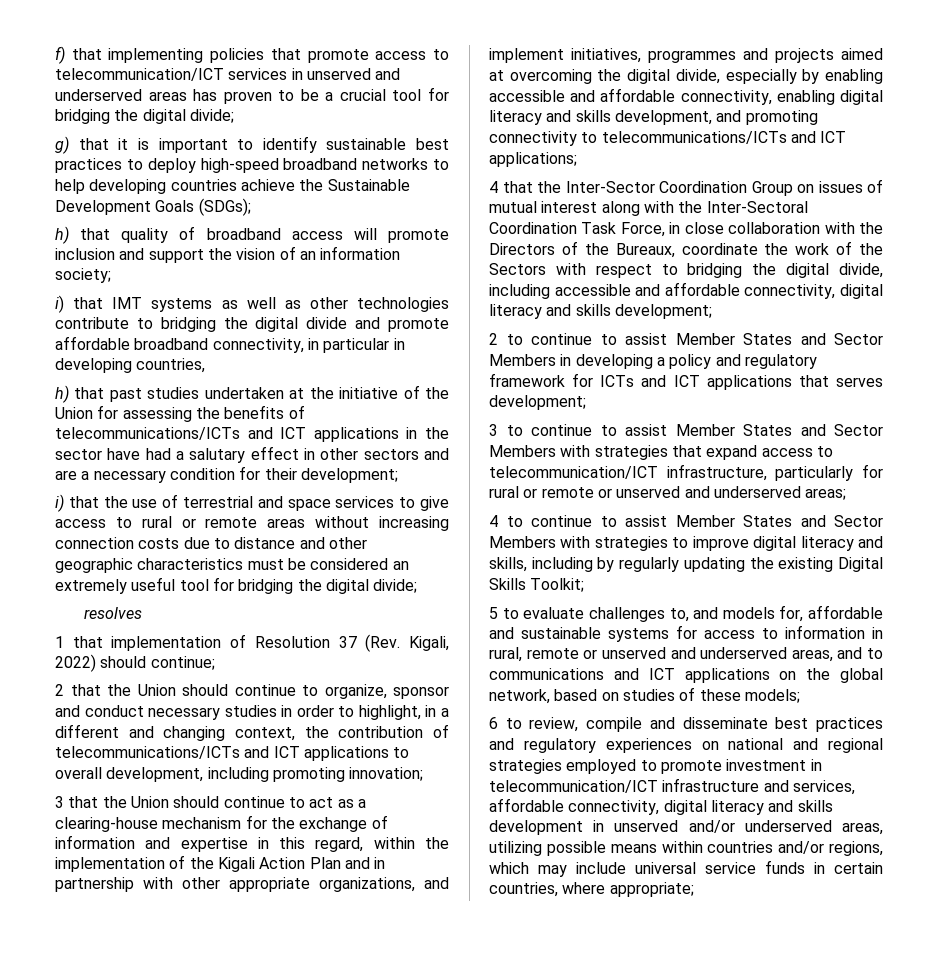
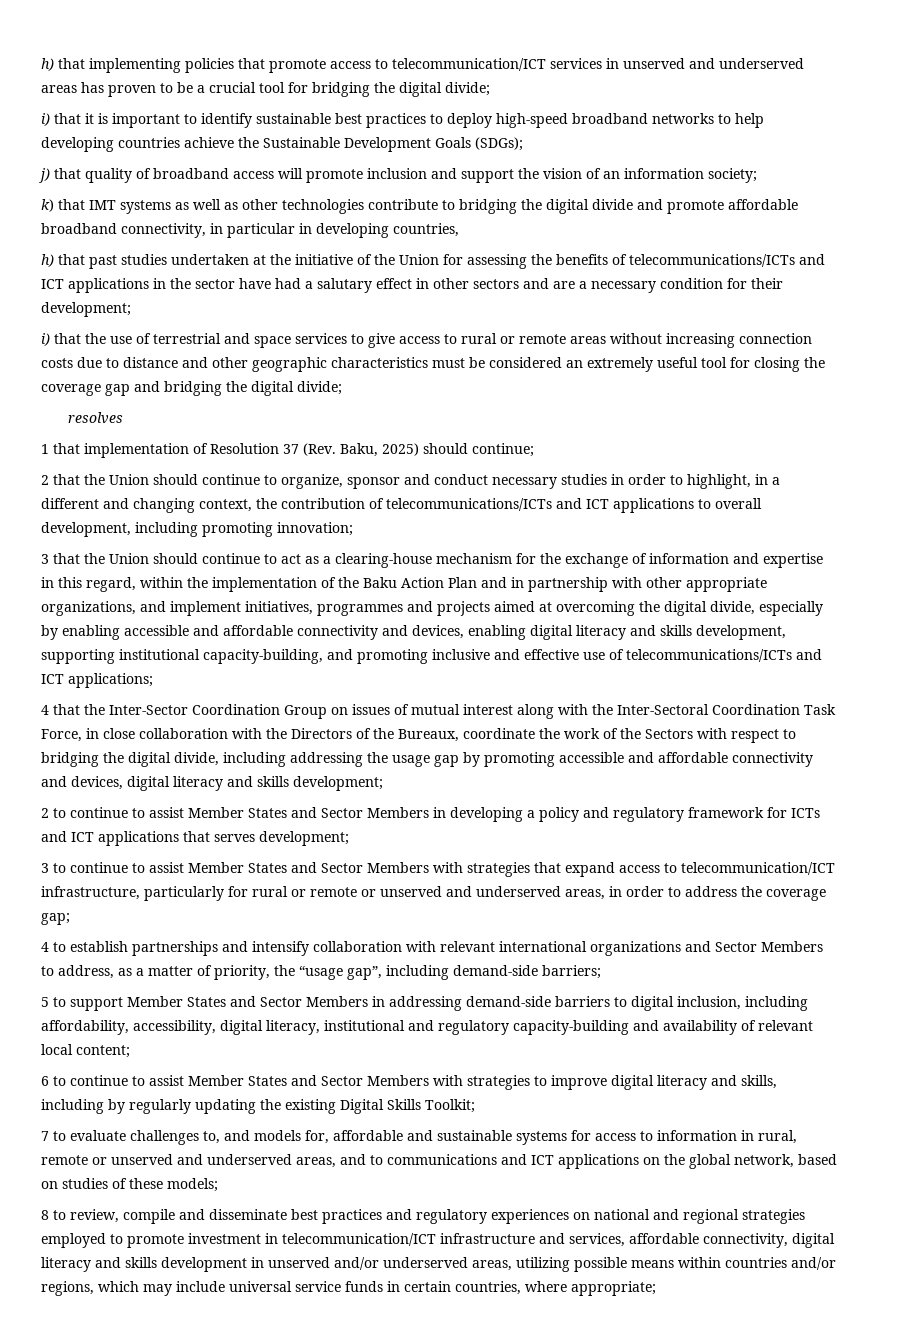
- f) that implementing policies that promote access to telecommunication/ICT services in unserved and underserved areas has proven to be a crucial tool for bridging the digital divide;
+ h) that implementing policies that promote access to telecommunication/ICT services in unserved and underserved areas has proven to be a crucial tool for bridging the digital divide;
- g) that it is important to identify sustainable best practices to deploy high-speed broadband networks to help developing countries achieve the Sustainable Development Goals (SDGs);
+ i) that it is important to identify sustainable best practices to deploy high-speed broadband networks to help developing countries achieve the Sustainable Development Goals (SDGs);
- h) that quality of broadband access will promote inclusion and support the vision of an information society;
+ j) that quality of broadband access will promote inclusion and support the vision of an information society;
- i) that IMT systems as well as other technologies contribute to bridging the digital divide and promote affordable broadband connectivity, in particular in developing countries,
+ k) that IMT systems as well as other technologies contribute to bridging the digital divide and promote affordable broadband connectivity, in particular in developing countries,
- i) that the use of terrestrial and space services to give access to rural or remote areas without increasing connection costs due to distance and other geographic characteristics must be considered an extremely useful tool for bridging the digital divide;
+ i) that the use of terrestrial and space services to give access to rural or remote areas without increasing connection costs due to distance and other geographic characteristics must be considered an extremely useful tool for closing the coverage gap and bridging the digital divide;
- 1 that implementation of Resolution 37 (Rev. Kigali, 2022) should continue;
+ 1 that implementation of Resolution 37 (Rev. Baku, 2025) should continue;
- 3 that the Union should continue to act as a clearing-house mechanism for the exchange of information and expertise in this regard, within the implementation of the Kigali Action Plan and in partnership with other appropriate organizations, and implement initiatives, programmes and projects aimed at overcoming the digital divide, especially by enabling accessible and affordable connectivity, enabling digital literacy and skills development, and promoting connectivity to telecommunications/ICTs and ICT applications;
+ 3 that the Union should continue to act as a clearing-house mechanism for the exchange of information and expertise in this regard, within the implementation of the Baku Action Plan and in partnership with other appropriate organizations, and implement initiatives, programmes and projects aimed at overcoming the digital divide, especially by enabling accessible and affordable connectivity and devices, enabling digital literacy and skills development, supporting institutional capacity-building, and promoting inclusive and effective use of telecommunications/ICTs and ICT applications;
- 4 that the Inter-Sector Coordination Group on issues of mutual interest along with the Inter-Sectoral Coordination Task Force, in close collaboration with the Directors of the Bureaux, coordinate the work of the Sectors with respect to bridging the digital divide, including accessible and affordable connectivity, digital literacy and skills development;
+ 4 that the Inter-Sector Coordination Group on issues of mutual interest along with the Inter-Sectoral Coordination Task Force, in close collaboration with the Directors of the Bureaux, coordinate the work of the Sectors with respect to bridging the digital divide, including addressing the usage gap by promoting accessible and affordable connectivity and devices, digital literacy and skills development;
- 3 to continue to assist Member States and Sector Members with strategies that expand access to telecommunication/ICT infrastructure, particularly for rural or remote or unserved and underserved areas;
- 4 to continue to assist Member States and Sector Members with strategies to improve digital literacy and skills, including by regularly updating the existing Digital Skills Toolkit;
+ 3 to continue to assist Member States and Sector Members with strategies that expand access to telecommunication/ICT infrastructure, particularly for rural or remote or unserved and underserved areas, in order to address the coverage gap;
+ 4 to establish partnerships and intensify collaboration with relevant international organizations and Sector Members to address, as a matter of priority, the “usage gap”, including demand-side barriers;
+ 5 to support Member States and Sector Members in addressing demand-side barriers to digital inclusion, including affordability, accessibility, digital literacy, institutional and regulatory capacity-building and availability of relevant local content;
+ 6 to continue to assist Member States and Sector Members with strategies to improve digital literacy and skills, including by regularly updating the existing Digital Skills Toolkit;
- 5 to evaluate challenges to, and models for, affordable and sustainable systems for access to information in rural, remote or unserved and underserved areas, and to communications and ICT applications on the global network, based on studies of these models;
+ 7 to evaluate challenges to, and models for, affordable and sustainable systems for access to information in rural, remote or unserved and underserved areas, and to communications and ICT applications on the global network, based on studies of these models;
- 6 to review, compile and disseminate best practices and regulatory experiences on national and regional strategies employed to promote investment in telecommunication/ICT infrastructure and services, affordable connectivity, digital literacy and skills development in unserved and/or underserved areas, utilizing possible means within countries and/or regions, which may include universal service funds in certain countries, where appropriate;
+ 8 to review, compile and disseminate best practices and regulatory experiences on national and regional strategies employed to promote investment in telecommunication/ICT infrastructure and services, affordable connectivity, digital literacy and skills development in unserved and/or underserved areas, utilizing possible means within countries and/or regions, which may include universal service funds in certain countries, where appropriate;

